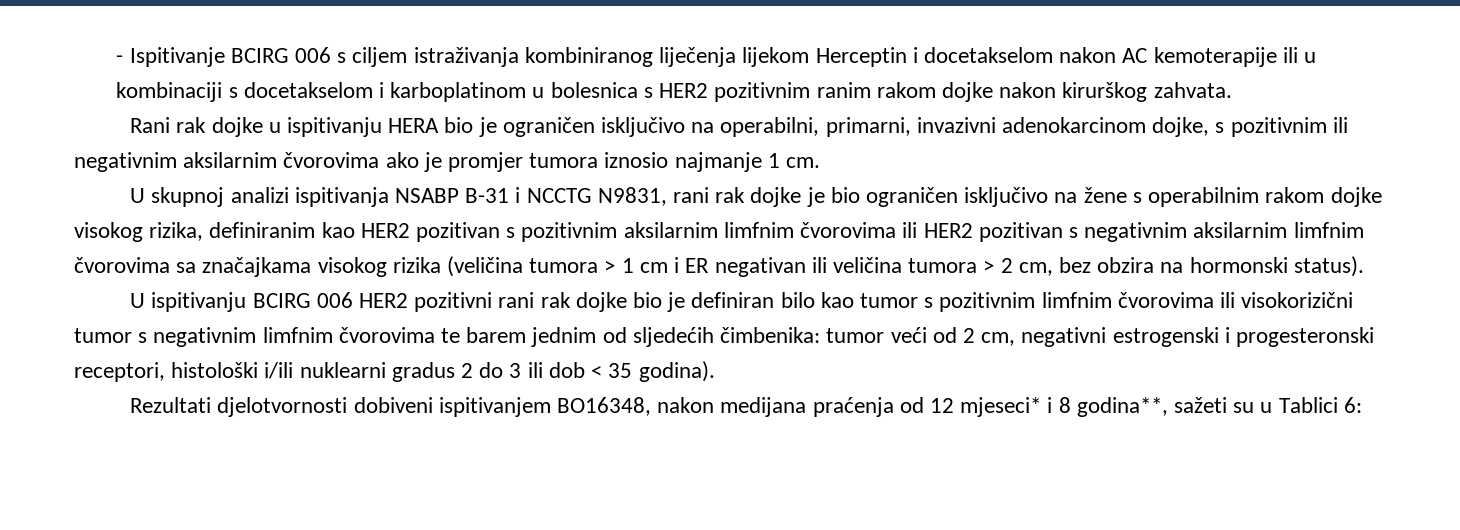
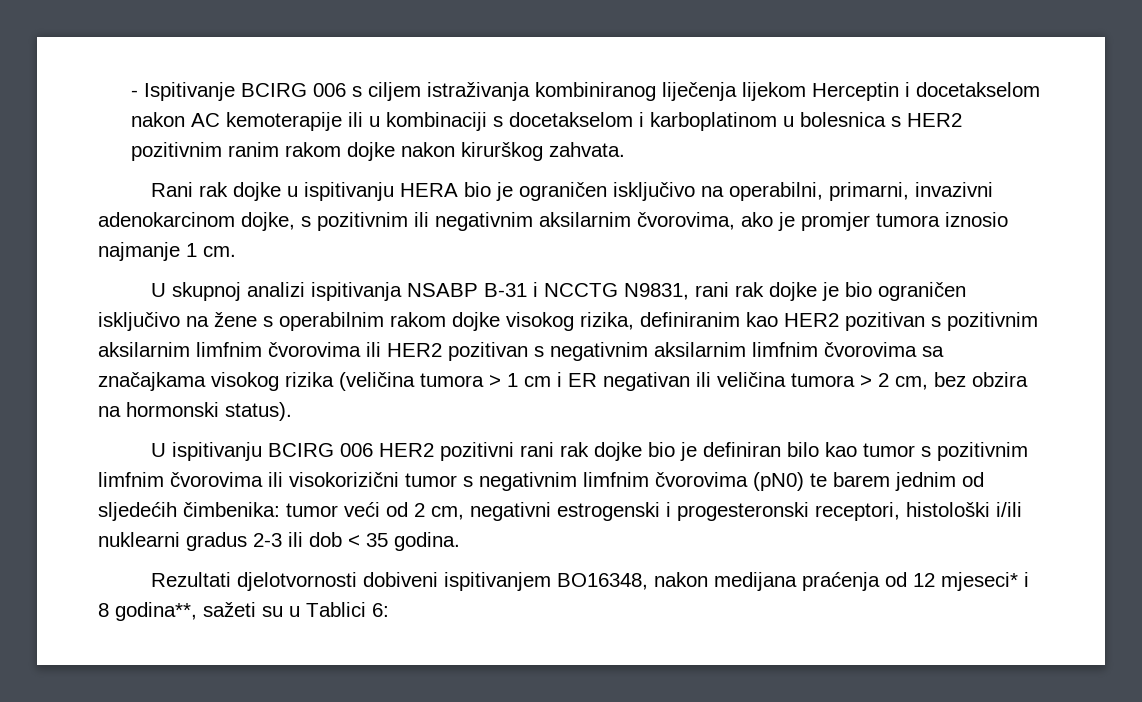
- Rani rak dojke u ispitivanju HERA bio je ograničen isključivo na operabilni, primarni, invazivni adenokarcinom dojke, s pozitivnim ili negativnim aksilarnim čvorovima ako je promjer tumora iznosio najmanje 1 cm.
+ Rani rak dojke u ispitivanju HERA bio je ograničen isključivo na operabilni, primarni, invazivni adenokarcinom dojke, s pozitivnim ili negativnim aksilarnim čvorovima, ako je promjer tumora iznosio najmanje 1 cm.
- U ispitivanju BCIRG 006 HER2 pozitivni rani rak dojke bio je definiran bilo kao tumor s pozitivnim limfnim čvorovima ili visokorizični tumor s negativnim limfnim čvorovima te barem jednim od sljedećih čimbenika: tumor veći od 2 cm, negativni estrogenski i progesteronski receptori, histološki i/ili nuklearni gradus 2 do 3 ili dob < 35 godina).
+ U ispitivanju BCIRG 006 HER2 pozitivni rani rak dojke bio je definiran bilo kao tumor s pozitivnim limfnim čvorovima ili visokorizični tumor s negativnim limfnim čvorovima (pN0) te barem jednim od sljedećih čimbenika: tumor veći od 2 cm, negativni estrogenski i progesteronski receptori, histološki i/ili nuklearni gradus 2-3 ili dob < 35 godina.

